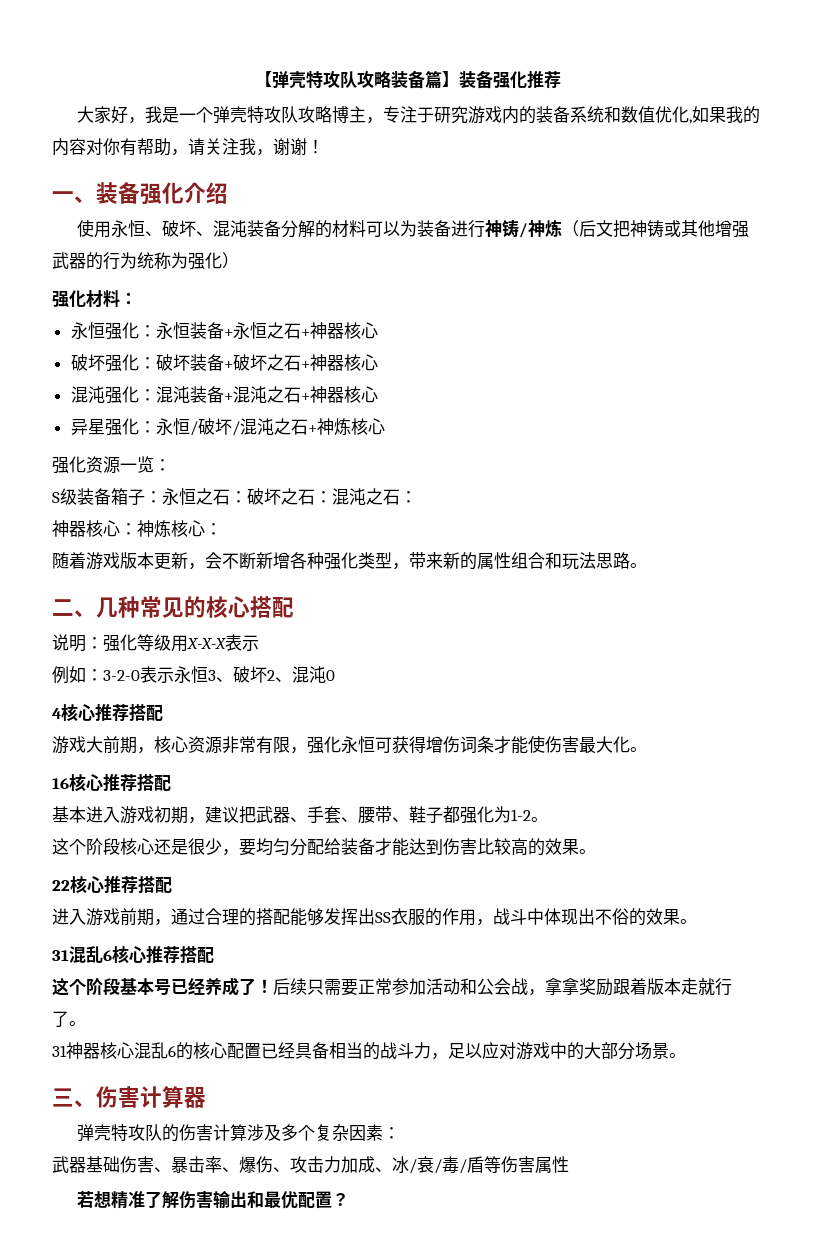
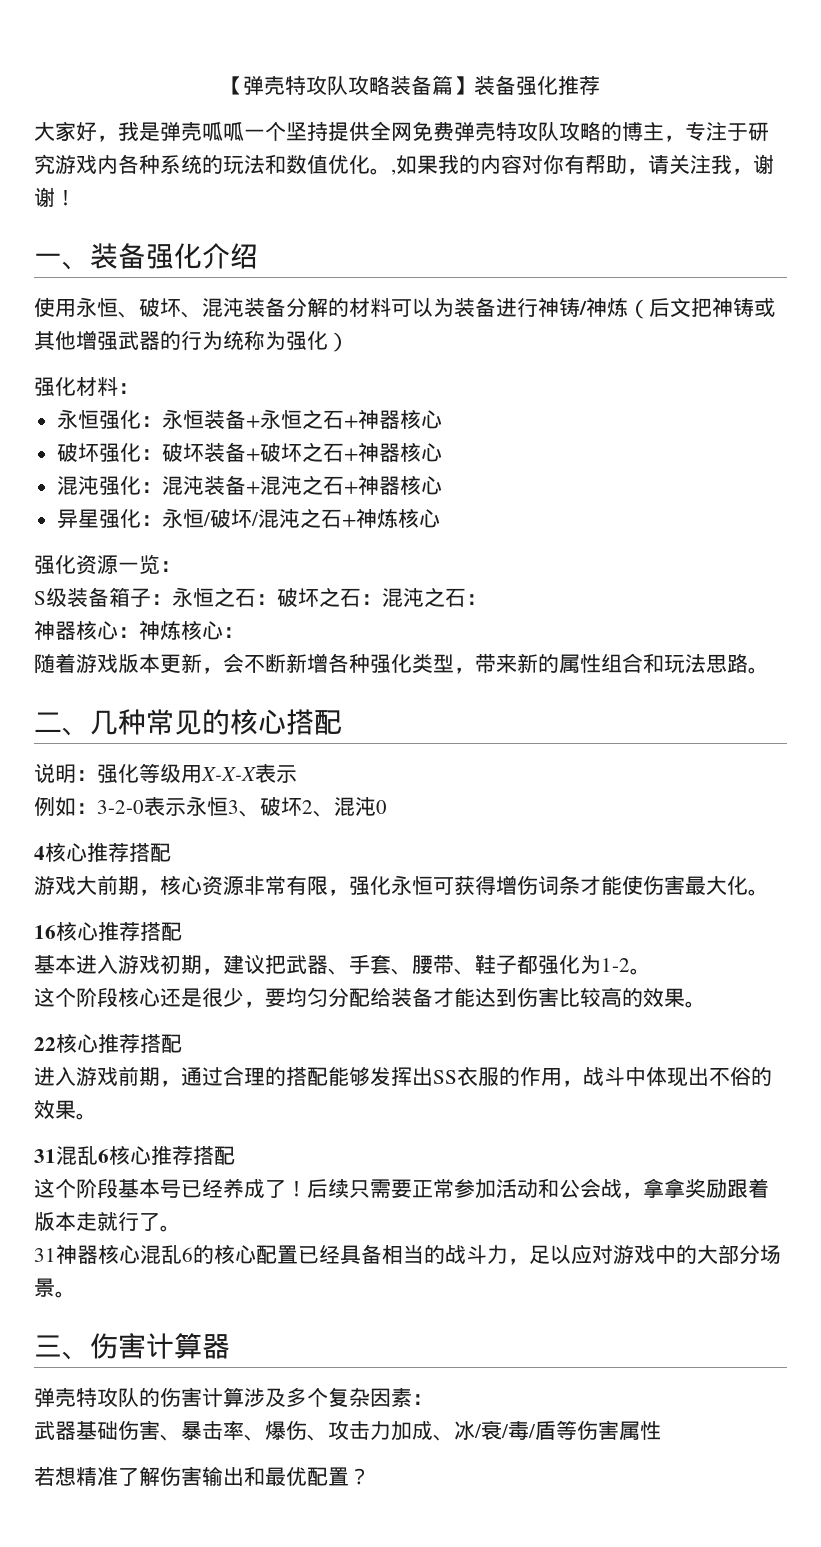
- 大家好，我是一个弹壳特攻队攻略博主，专注于研究游戏内的装备系统和数值优化,如果我的内容对你有帮助，请关注我，谢谢！
+ 大家好，我是弹壳呱呱一个坚持提供全网免费弹壳特攻队攻略的博主，专注于研究游戏内各种系统的玩法和数值优化。,如果我的内容对你有帮助，请关注我，谢谢！

